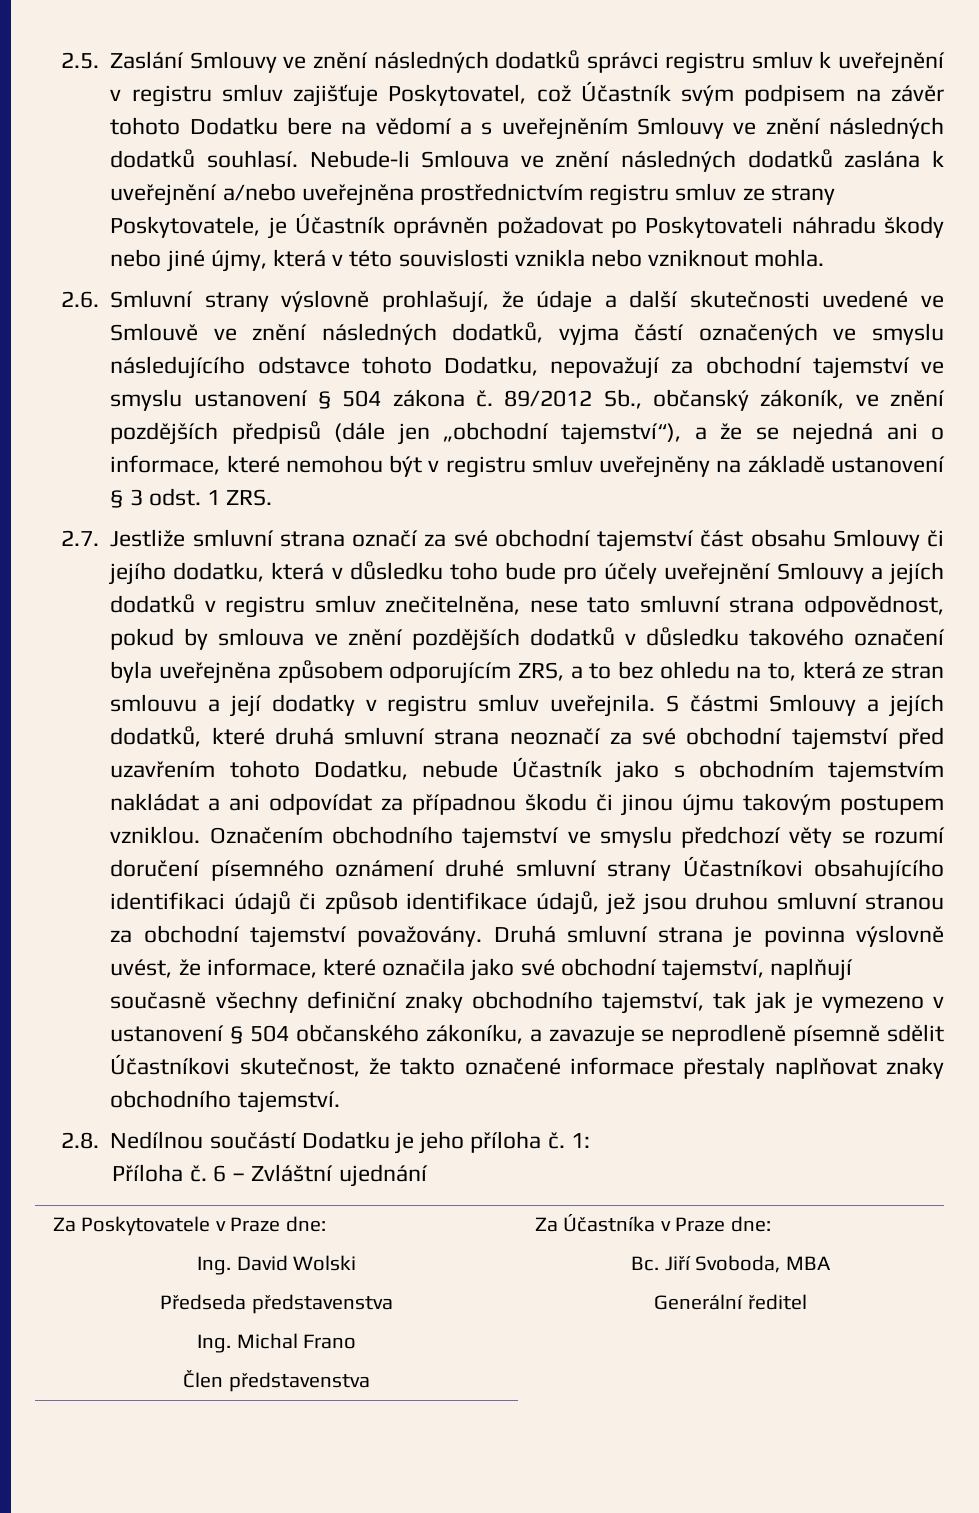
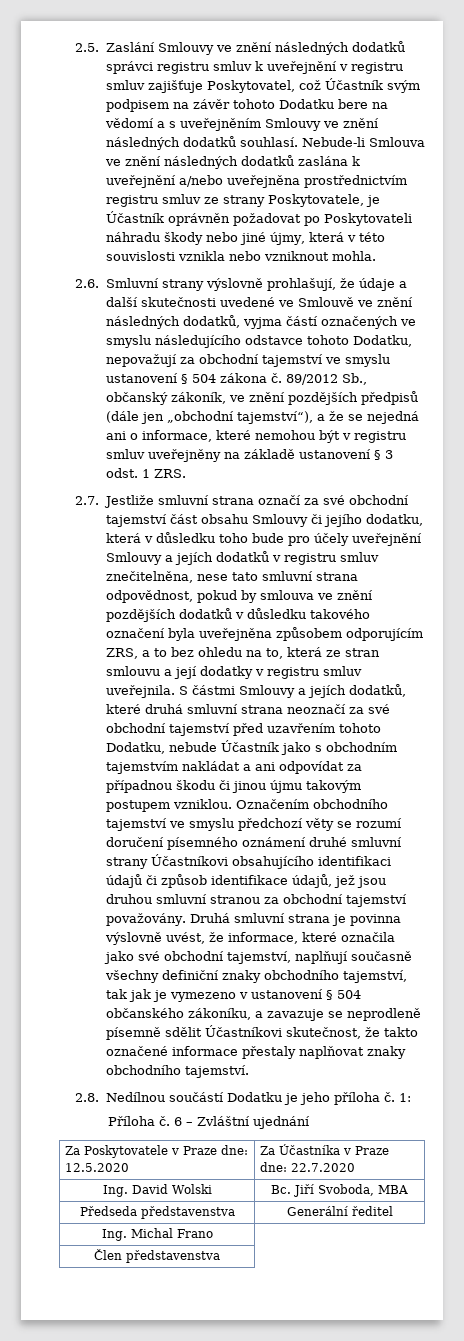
- Za Poskytovatele v Praze dne: | Za Účastníka v Praze dne:
+ Za Poskytovatele v Praze dne: 12.5.2020 | Za Účastníka v Praze dne: 22.7.2020

